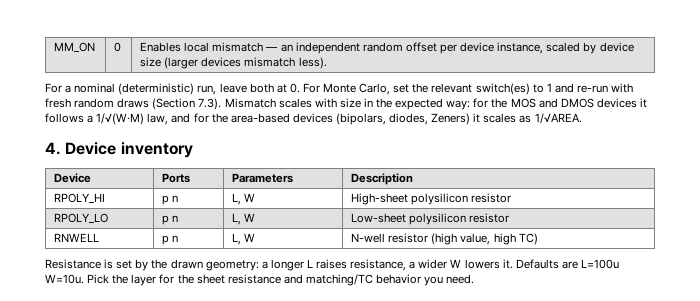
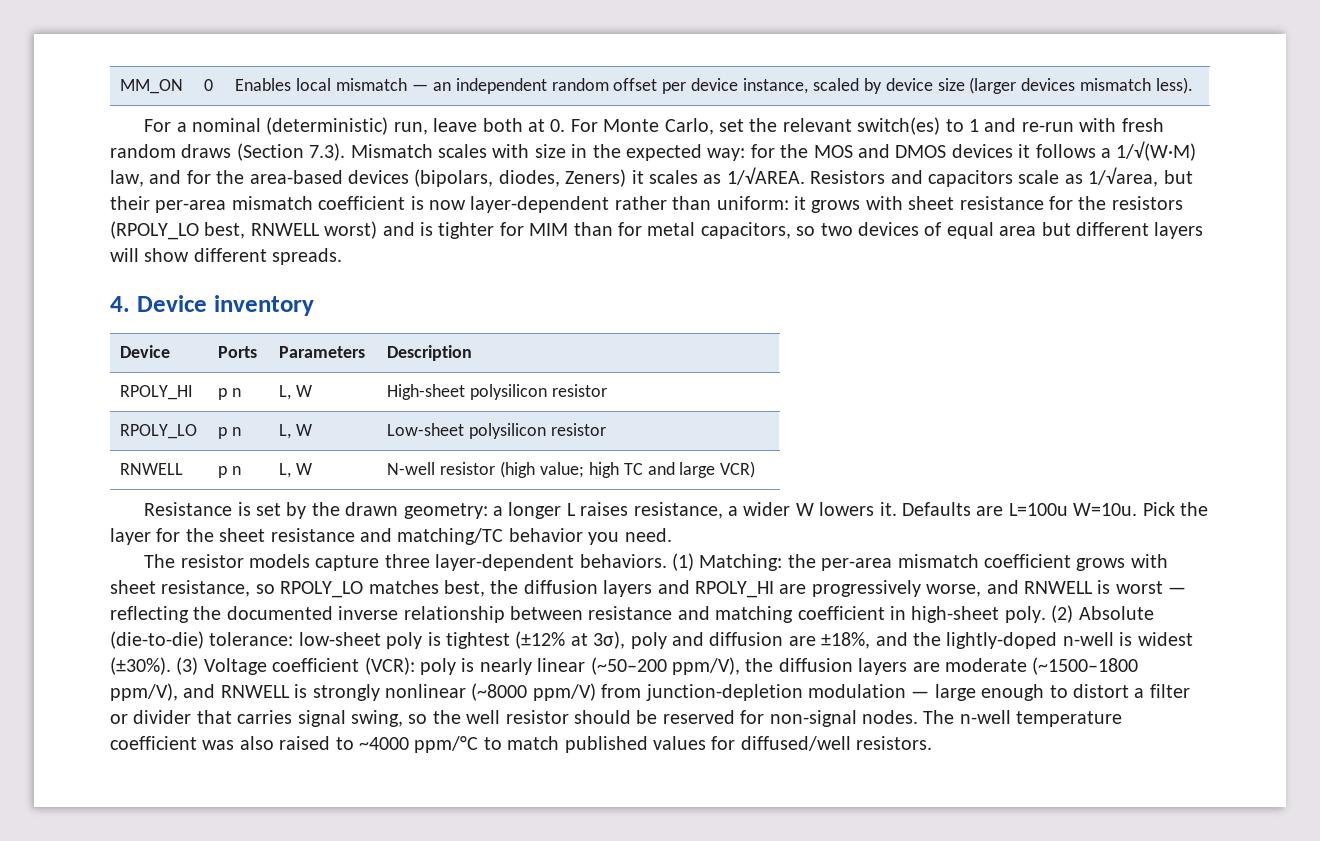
+ Resistors and capacitors scale as 1/√area, but their per-area mismatch coefficient is now layer-dependent rather than uniform: it grows with sheet resistance for the resistors (RPOLY_LO best, RNWELL worst) and is tighter for MIM than for metal capacitors, so two devices of equal area but different layers will show different spreads.
- RNWELL | p n | L, W | N-well resistor (high value, high TC)
+ RNWELL | p n | L, W | N-well resistor (high value; high TC and large VCR)
+ The resistor models capture three layer-dependent behaviors. (1) Matching: the per-area mismatch coefficient grows with sheet resistance, so RPOLY_LO matches best, the diffusion layers and RPOLY_HI are progressively worse, and RNWELL is worst — reflecting the documented inverse relationship between resistance and matching coefficient in high-sheet poly. (2) Absolute (die-to-die) tolerance: low-sheet poly is tightest (±12% at 3σ), poly and diffusion are ±18%, and the lightly-doped n-well is widest (±30%). (3) Voltage coefficient (VCR): poly is nearly linear (~50–200 ppm/V), the diffusion layers are moderate (~1500–1800 ppm/V), and RNWELL is strongly nonlinear (~8000 ppm/V) from junction-depletion modulation — large enough to distort a filter or divider that carries signal swing, so the well resistor should be reserved for non-signal nodes. The n-well temperature coefficient was also raised to ~4000 ppm/°C to match published values for diffused/well resistors.

